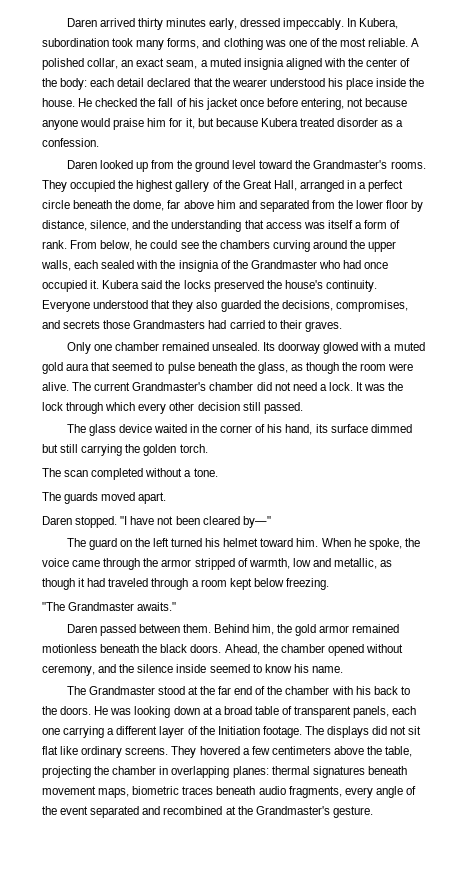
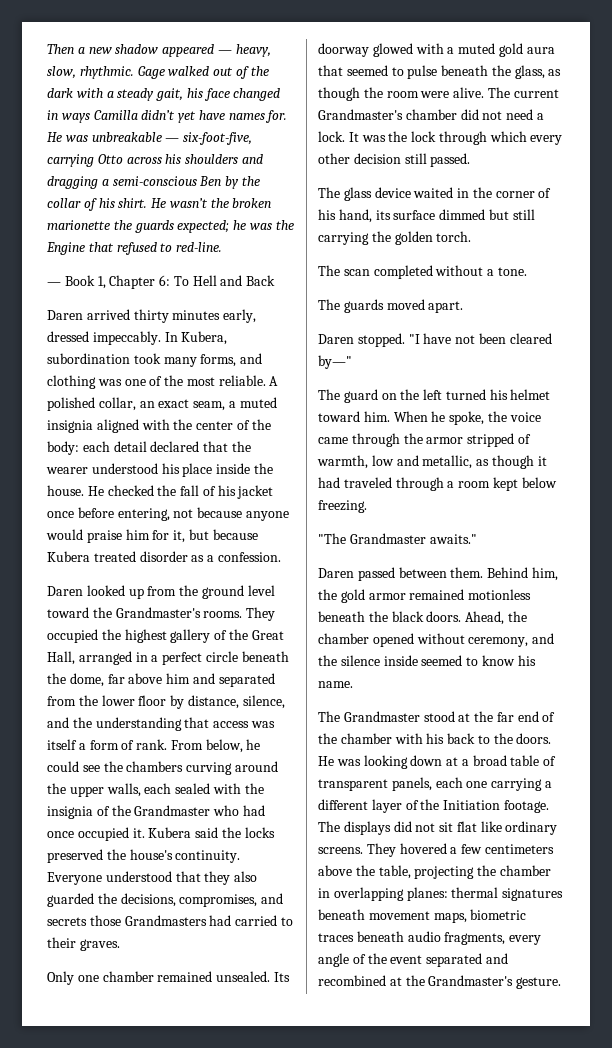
+ Then a new shadow appeared — heavy, slow, rhythmic. Gage walked out of the dark with a steady gait, his face changed in ways Camilla didn’t yet have names for. He was unbreakable — six-foot-five, carrying Otto across his shoulders and dragging a semi-conscious Ben by the collar of his shirt. He wasn’t the broken marionette the guards expected; he was the Engine that refused to red-line.
+ — Book 1, Chapter 6: To Hell and Back

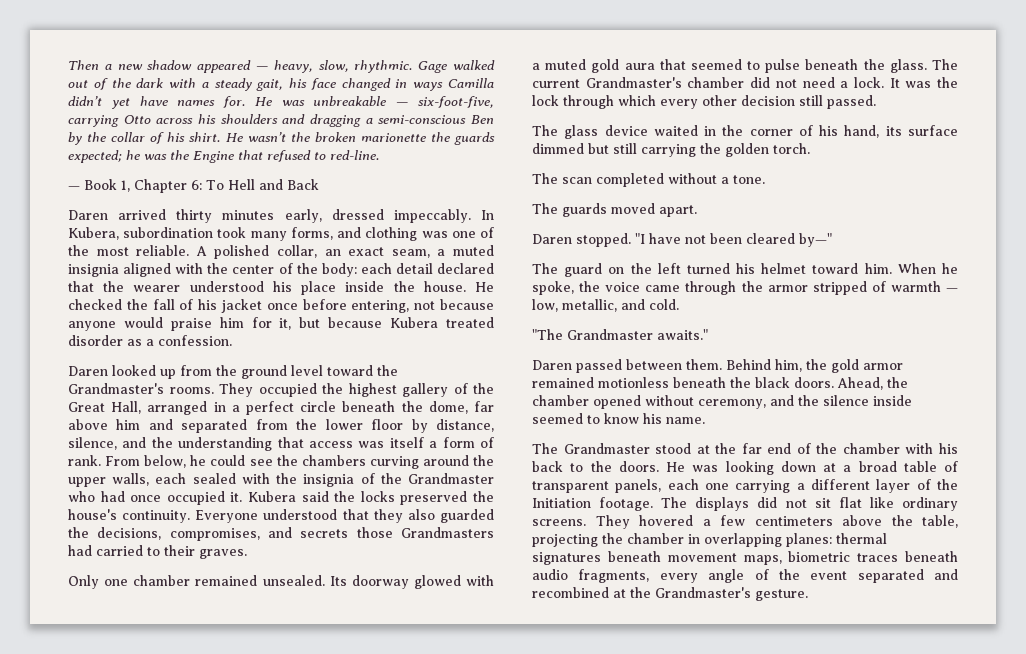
- Its doorway glowed with a muted gold aura that seemed to pulse beneath the glass, as though the room were alive.
+ Its doorway glowed with a muted gold aura that seemed to pulse beneath the glass.
- When he spoke, the voice came through the armor stripped of warmth, low and metallic, as though it had traveled through a room kept below freezing.
+ When he spoke, the voice came through the armor stripped of warmth — low, metallic, and cold.

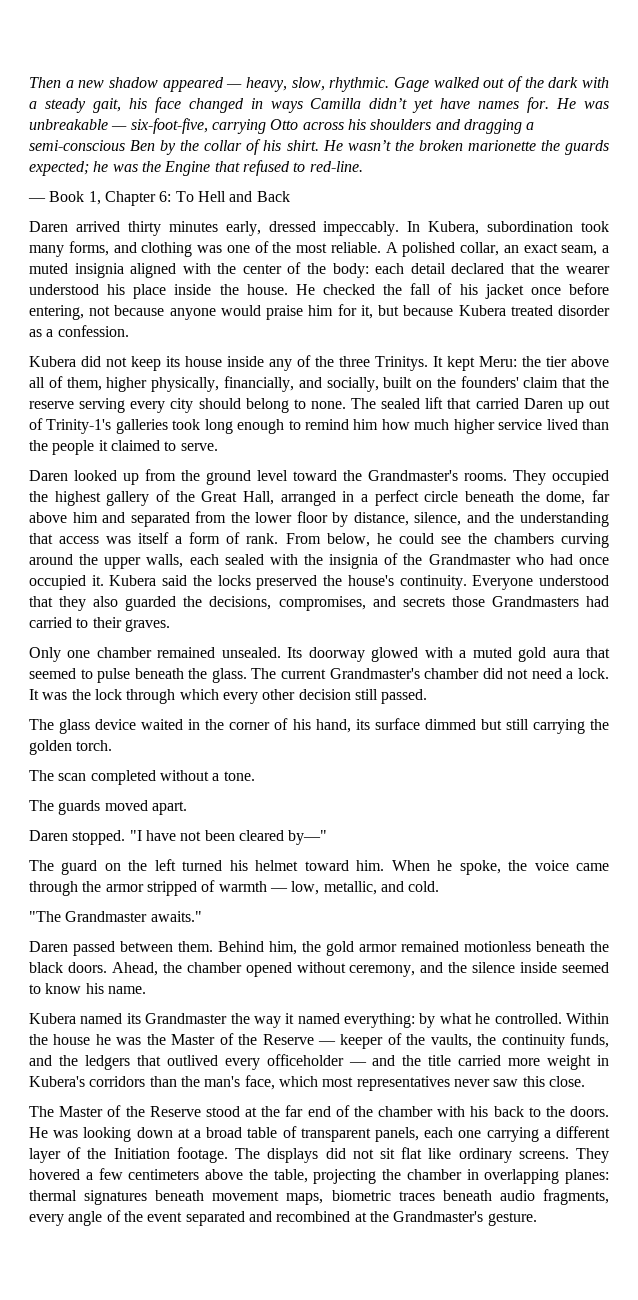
+ Kubera did not keep its house inside any of the three Trinitys. It kept Meru: the tier above all of them, higher physically, financially, and socially, built on the founders' claim that the reserve serving every city should belong to none. The sealed lift that carried Daren up out of Trinity-1's galleries took long enough to remind him how much higher service lived than the people it claimed to serve.
- The Grandmaster stood at the far end of the chamber with his back to the doors.
+ Kubera named its Grandmaster the way it named everything: by what he controlled. Within the house he was the Master of the Reserve — keeper of the vaults, the continuity funds, and the ledgers that outlived every officeholder — and the title carried more weight in Kubera's corridors than the man's face, which most representatives never saw this close.
+ The Master of the Reserve stood at the far end of the chamber with his back to the doors.

